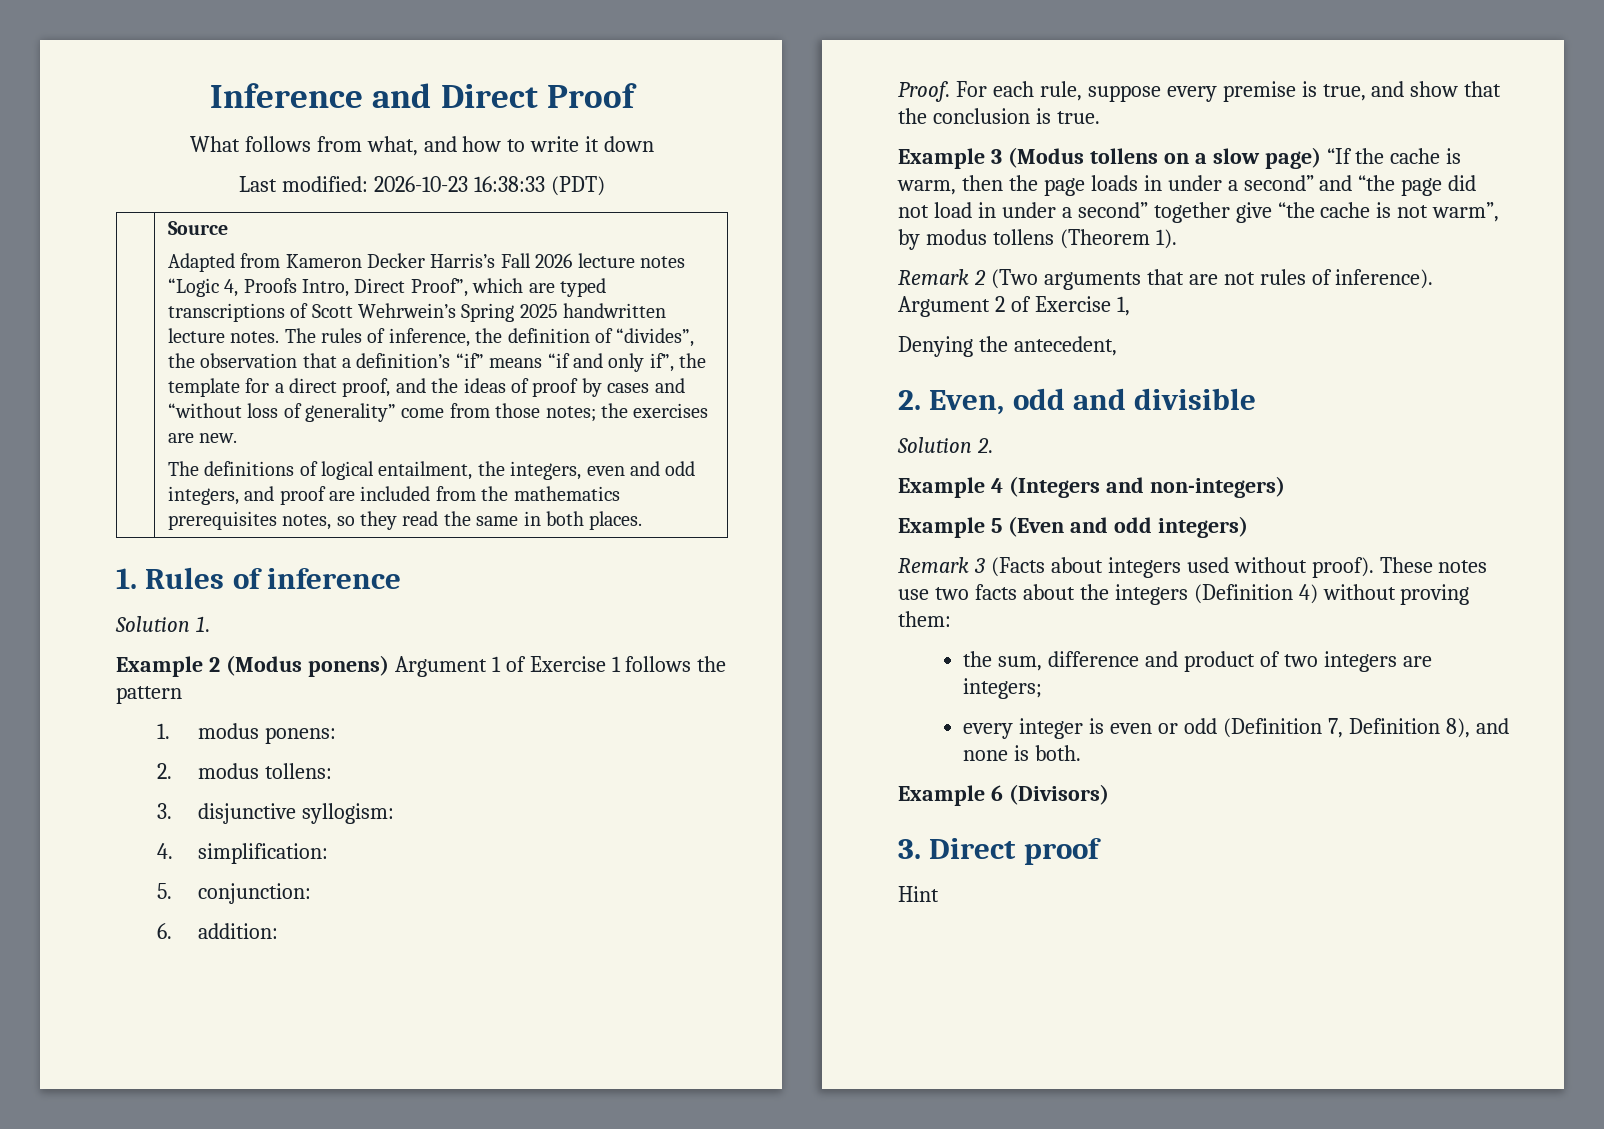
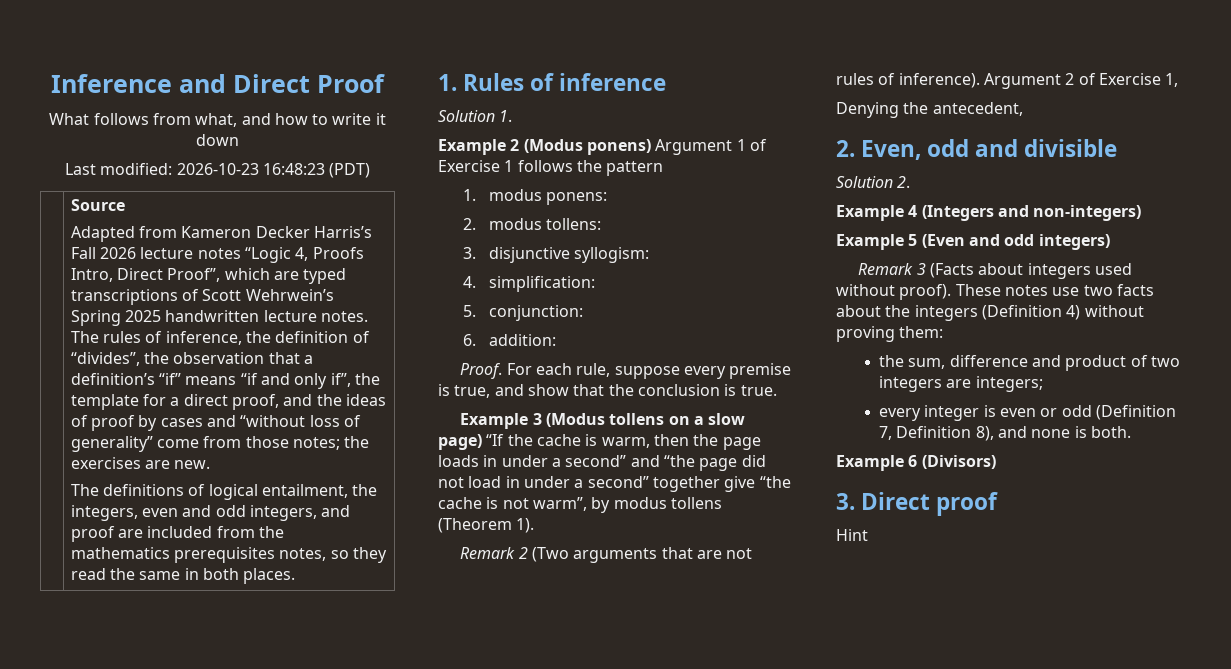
- Last modified: 2026-10-23 16:38:33 (PDT)
+ Last modified: 2026-10-23 16:48:23 (PDT)

